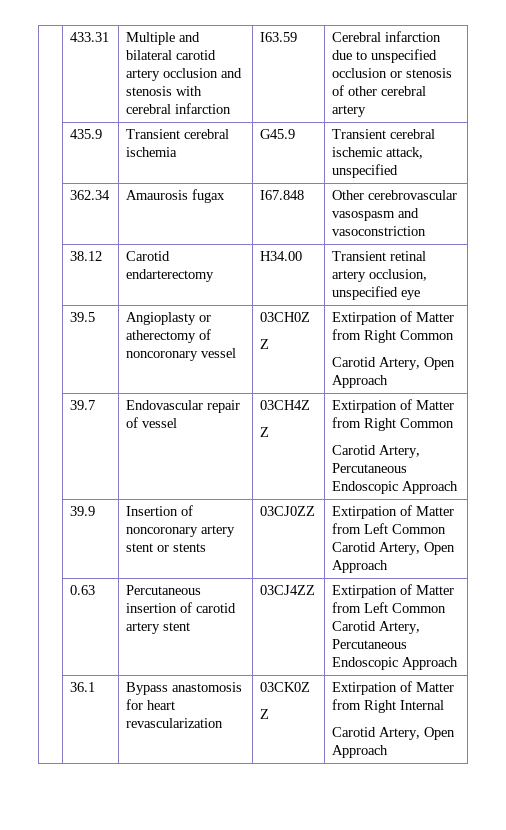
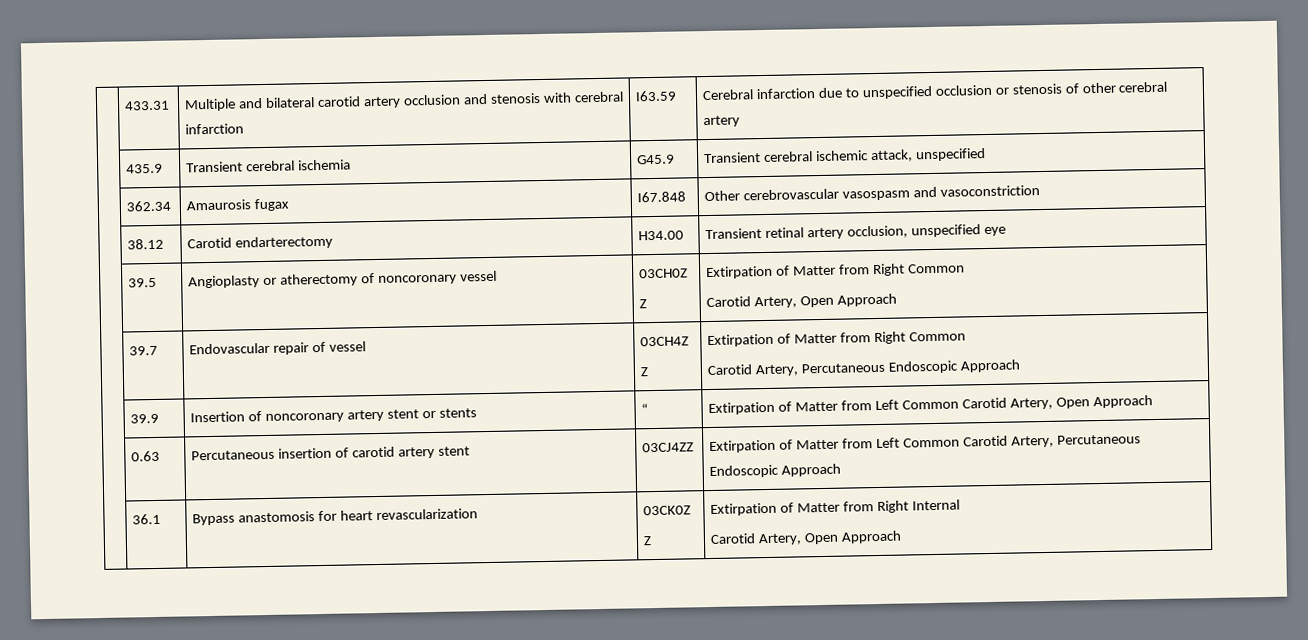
- | 39.9 | Insertion of noncoronary artery stent or stents | 03CJ0ZZ | Extirpation of Matter from Left Common Carotid Artery, Open Approach
+ | 39.9 | Insertion of noncoronary artery stent or stents | “ | Extirpation of Matter from Left Common Carotid Artery, Open Approach

